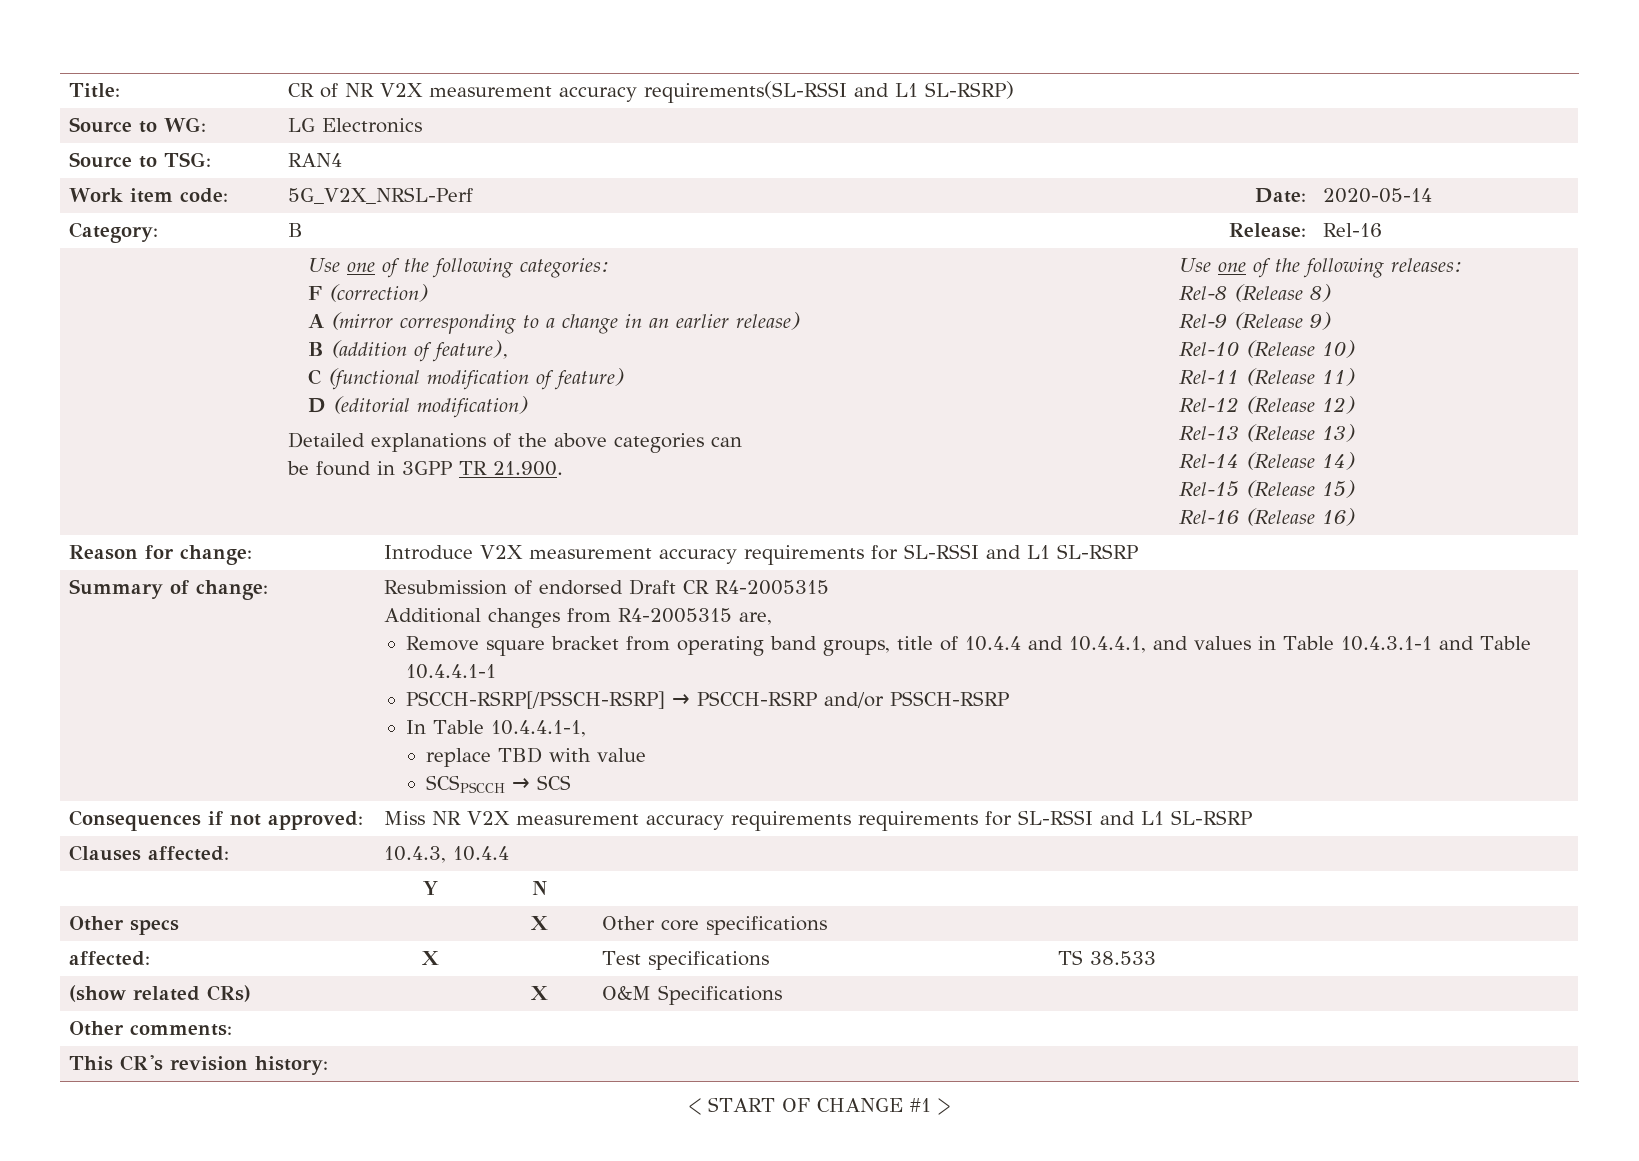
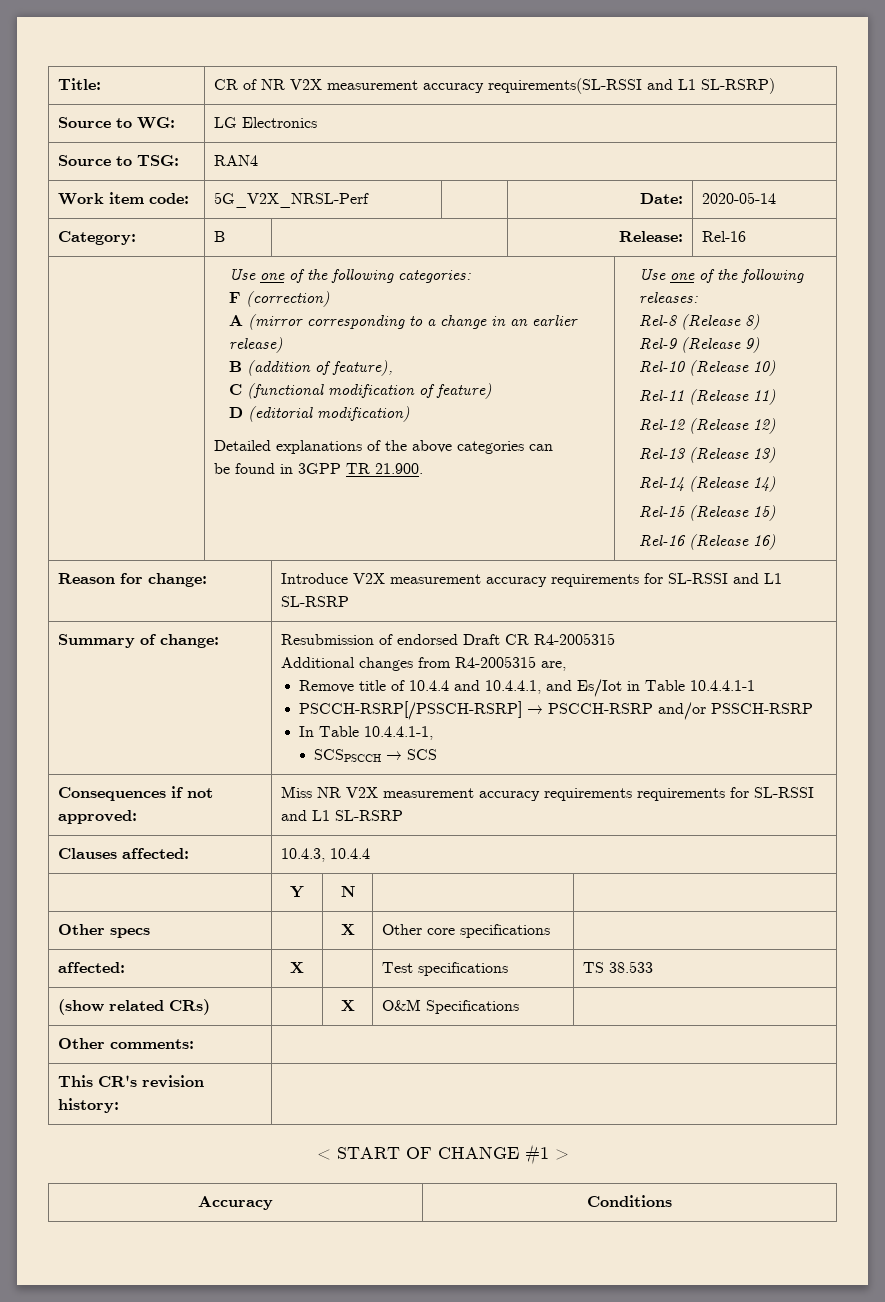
- Remove square bracket from operating band groups, title of 10.4.4 and 10.4.4.1, and values in Table 10.4.3.1-1 and Table 10.4.4.1-1
+ Remove title of 10.4.4 and 10.4.4.1, and Es/Iot in Table 10.4.4.1-1
- replace TBD with value
+ Accuracy | Conditions

